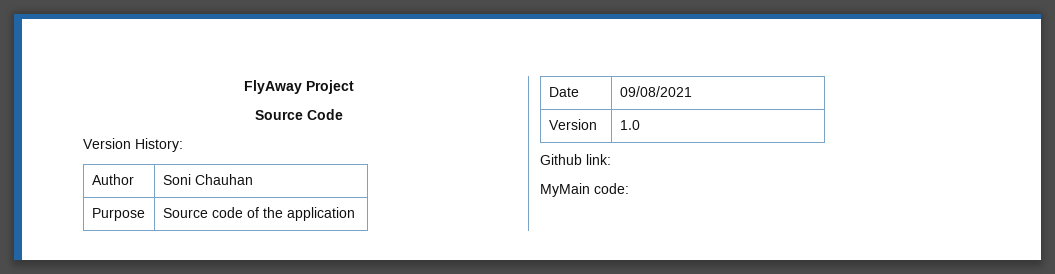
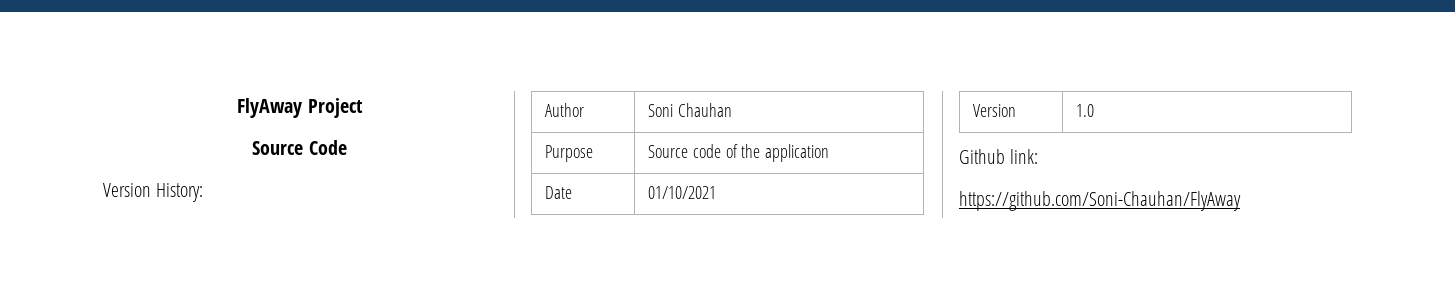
- Date | 09/08/2021
+ Date | 01/10/2021
- MyMain code:
+ https://github.com/Soni-Chauhan/FlyAway

